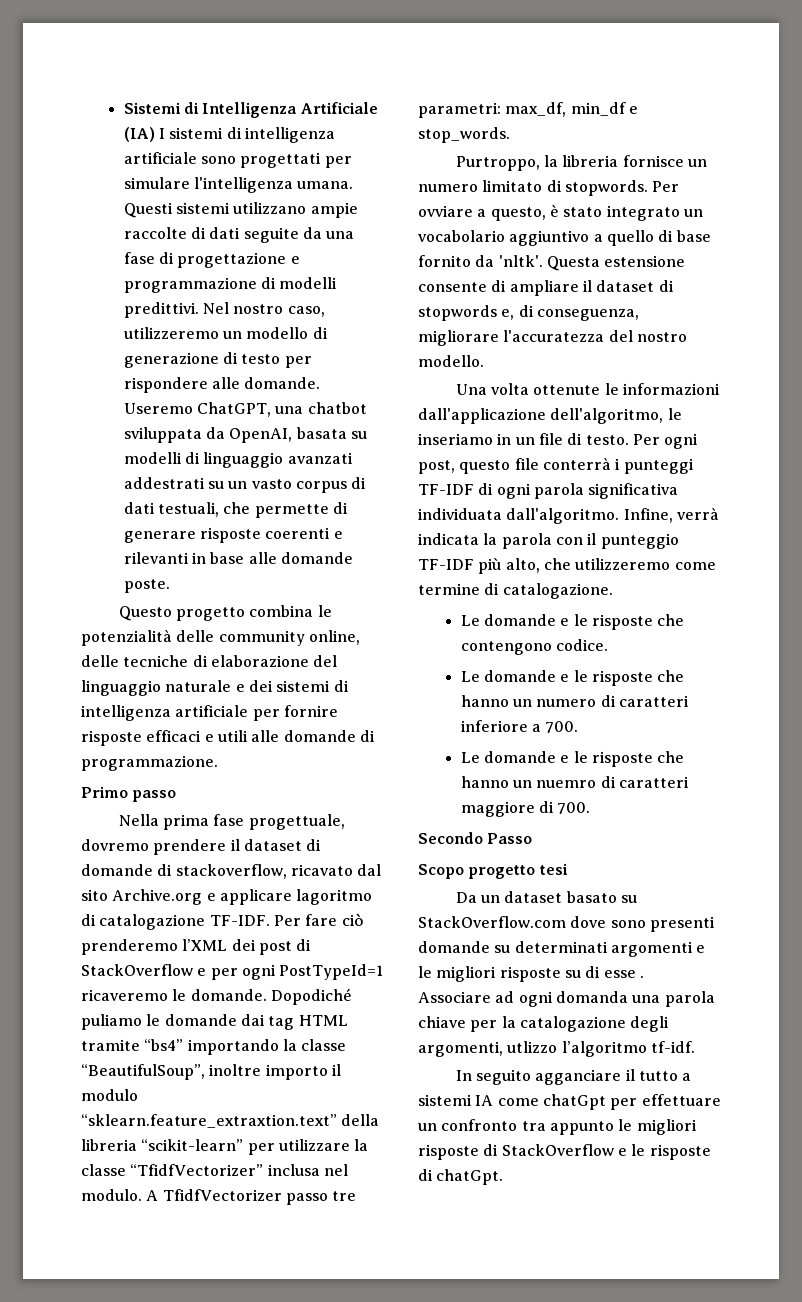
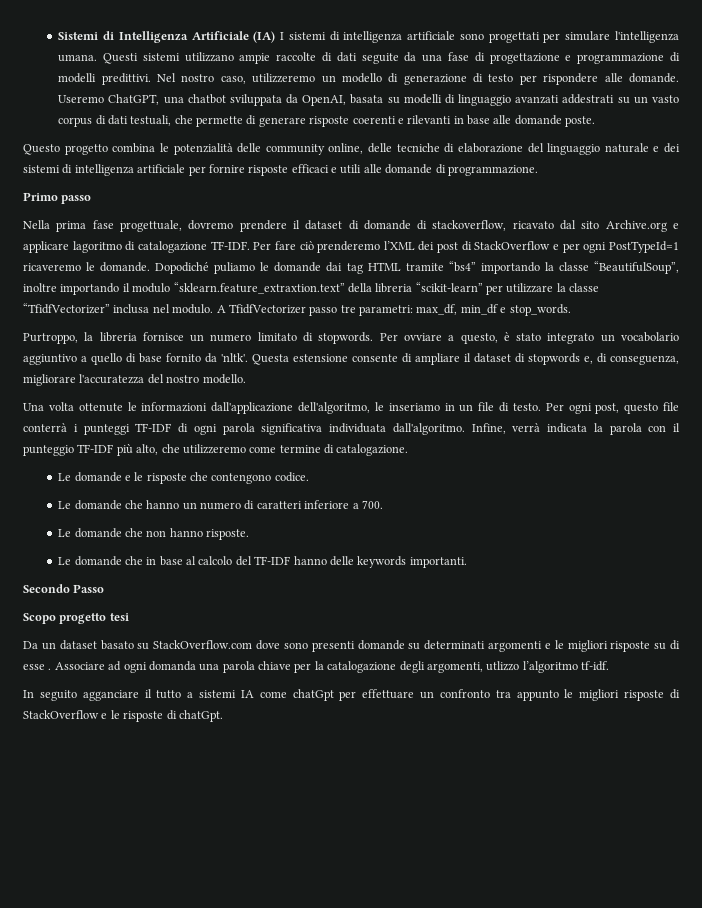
- Dopodiché puliamo le domande dai tag HTML tramite “bs4” importando la classe “BeautifulSoup”, inoltre importo il modulo “sklearn.feature_extraxtion.text” della libreria “scikit-learn” per utilizzare la classe “TfidfVectorizer” inclusa nel modulo.
+ Dopodiché puliamo le domande dai tag HTML tramite “bs4” importando la classe “BeautifulSoup”, inoltre importando il modulo “sklearn.feature_extraxtion.text” della libreria “scikit-learn” per utilizzare la classe “TfidfVectorizer” inclusa nel modulo.
- Le domande e le risposte che hanno un numero di caratteri inferiore a 700.
+ Le domande che hanno un numero di caratteri inferiore a 700.
- Le domande e le risposte che hanno un nuemro di caratteri maggiore di 700.
+ Le domande che non hanno risposte.
+ Le domande che in base al calcolo del TF-IDF hanno delle keywords importanti.

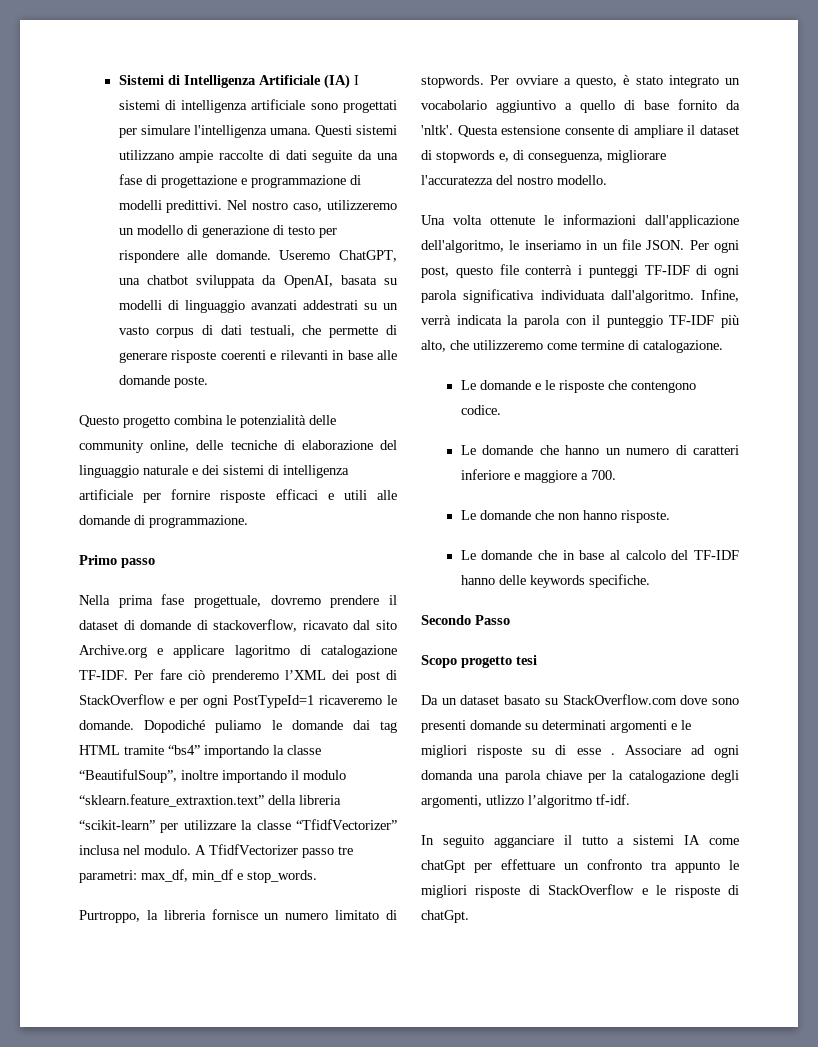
- Una volta ottenute le informazioni dall'applicazione dell'algoritmo, le inseriamo in un file di testo.
+ Una volta ottenute le informazioni dall'applicazione dell'algoritmo, le inseriamo in un file JSON.
- Le domande che hanno un numero di caratteri inferiore a 700.
+ Le domande che hanno un numero di caratteri inferiore e maggiore a 700.
- Le domande che in base al calcolo del TF-IDF hanno delle keywords importanti.
+ Le domande che in base al calcolo del TF-IDF hanno delle keywords specifiche.

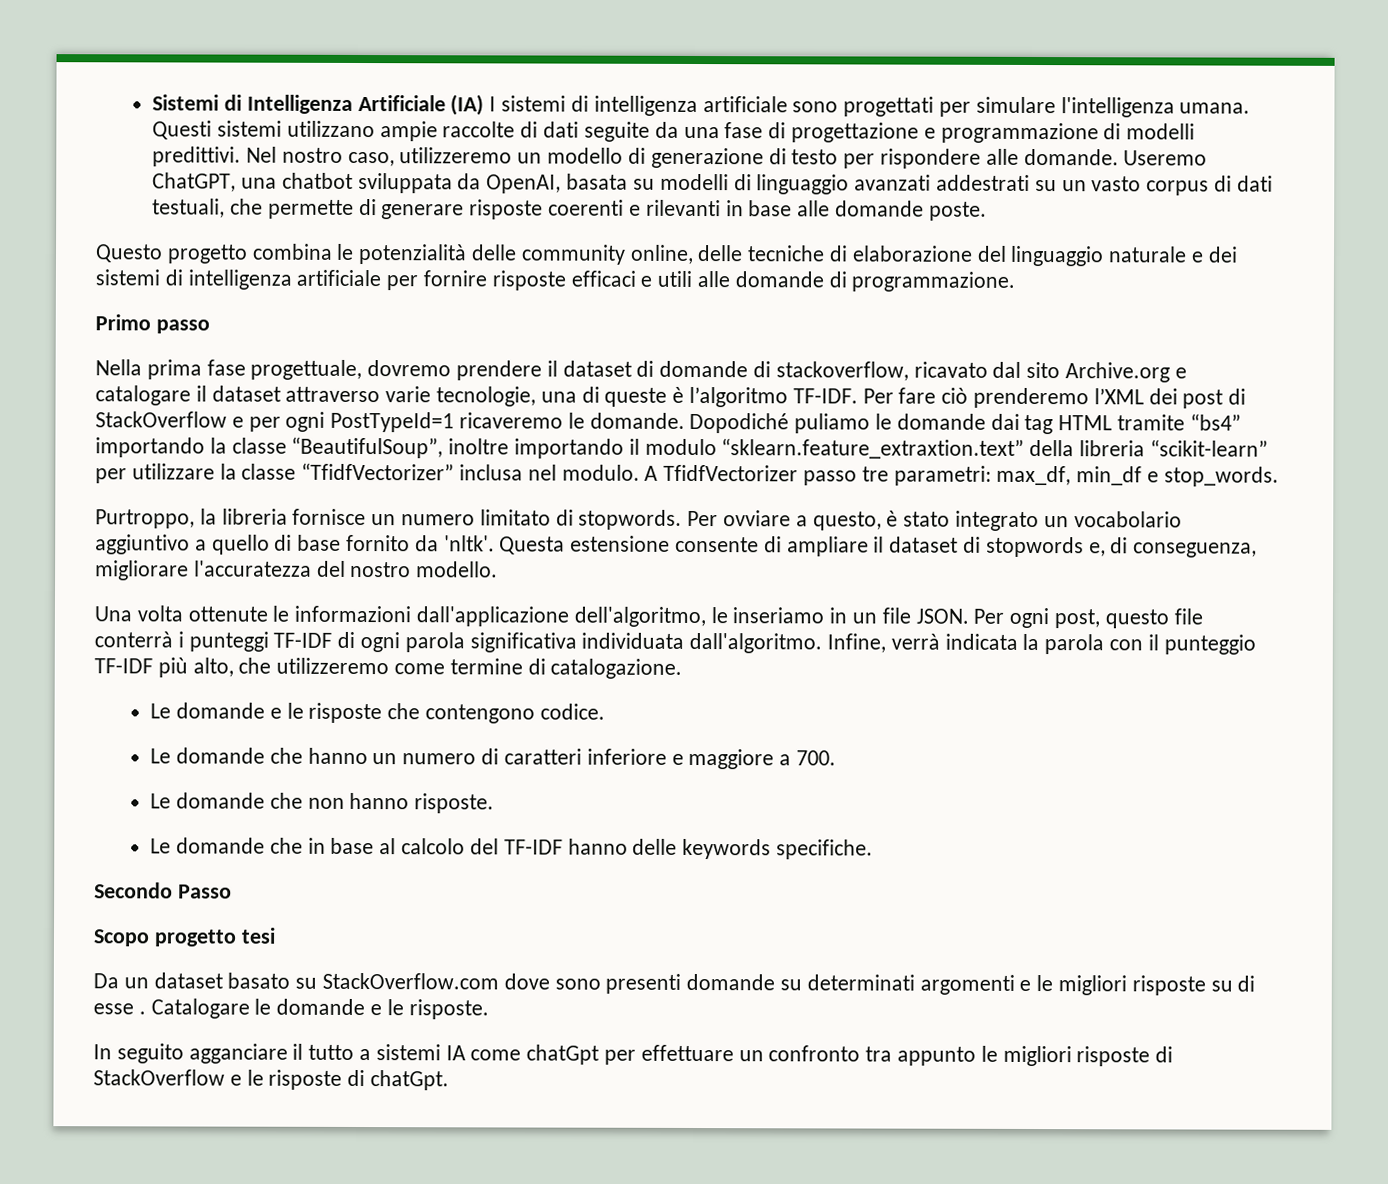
- Nella prima fase progettuale, dovremo prendere il dataset di domande di stackoverflow, ricavato dal sito Archive.org e applicare lagoritmo di catalogazione TF-IDF.
+ Nella prima fase progettuale, dovremo prendere il dataset di domande di stackoverflow, ricavato dal sito Archive.org e catalogare il dataset attraverso varie tecnologie, una di queste è l’algoritmo TF-IDF.
- Associare ad ogni domanda una parola chiave per la catalogazione degli argomenti, utlizzo l’algoritmo tf-idf.
+ Catalogare le domande e le risposte.

